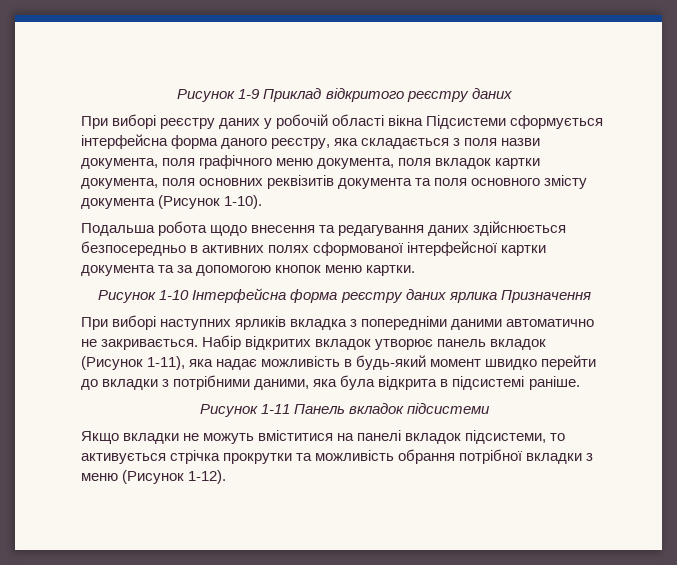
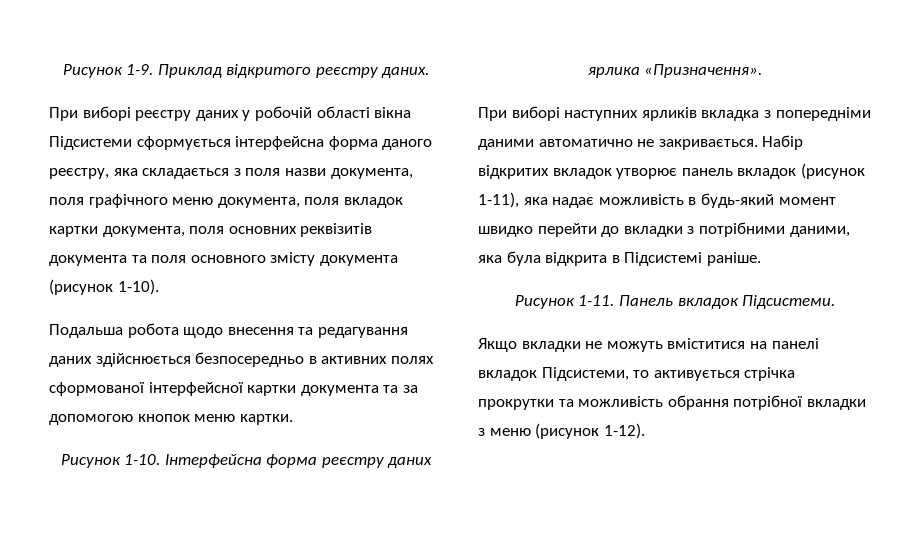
- Рисунок 1-9 Приклад відкритого реєстру даних
+ Рисунок 1-9. Приклад відкритого реєстру даних.
- При виборі реєстру даних у робочій області вікна Підсистеми сформується інтерфейсна форма даного реєстру, яка складається з поля назви документа, поля графічного меню документа, поля вкладок картки документа, поля основних реквізитів документа та поля основного змісту документа (Рисунок 1-10).
+ При виборі реєстру даних у робочій області вікна Підсистеми сформується інтерфейсна форма даного реєстру, яка складається з поля назви документа, поля графічного меню документа, поля вкладок картки документа, поля основних реквізитів документа та поля основного змісту документа (рисунок 1-10).
- Рисунок 1-10 Інтерфейсна форма реєстру даних ярлика Призначення
+ Рисунок 1-10. Інтерфейсна форма реєстру даних ярлика «Призначення».
- Набір відкритих вкладок утворює панель вкладок (Рисунок 1-11), яка надає можливість в будь-який момент швидко перейти до вкладки з потрібними даними, яка була відкрита в підсистемі раніше.
+ Набір відкритих вкладок утворює панель вкладок (рисунок 1-11), яка надає можливість в будь-який момент швидко перейти до вкладки з потрібними даними, яка була відкрита в Підсистемі раніше.
- Рисунок 1-11 Панель вкладок підсистеми
+ Рисунок 1-11. Панель вкладок Підсистеми.
- Якщо вкладки не можуть вміститися на панелі вкладок підсистеми, то активується стрічка прокрутки та можливість обрання потрібної вкладки з меню (Рисунок 1-12).
+ Якщо вкладки не можуть вміститися на панелі вкладок Підсистеми, то активується стрічка прокрутки та можливість обрання потрібної вкладки з меню (рисунок 1-12).

